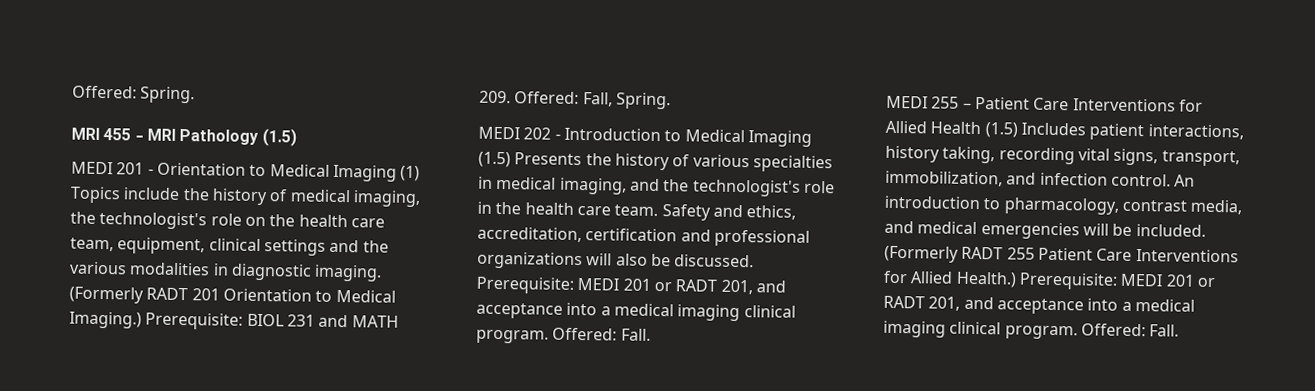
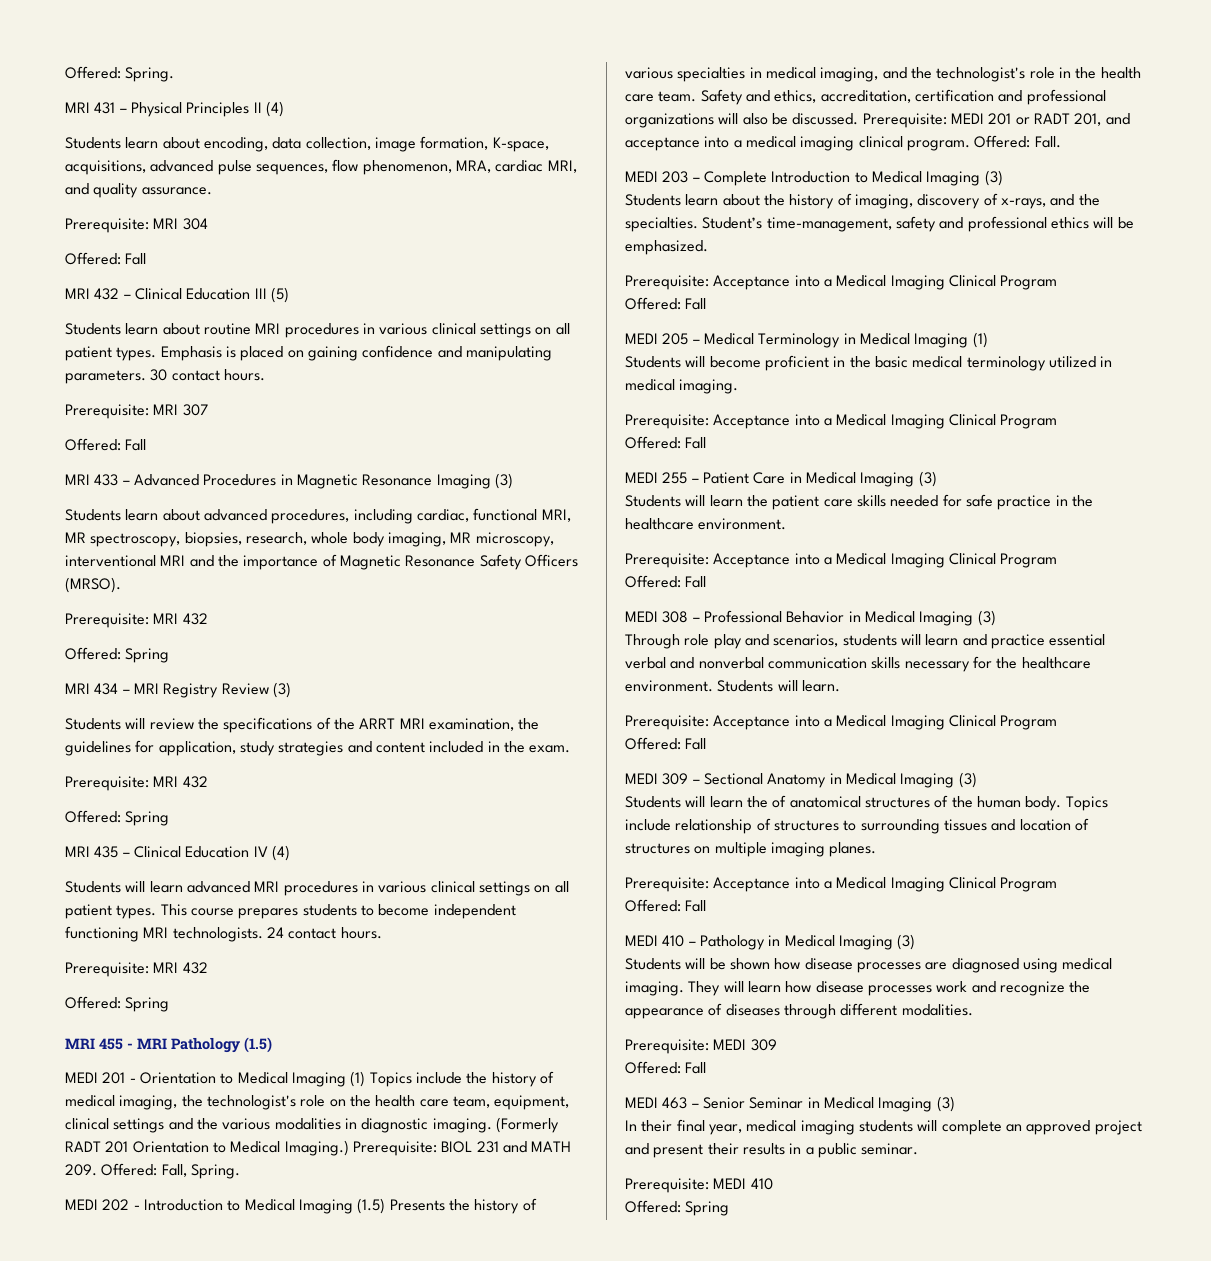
+ MRI 431 – Physical Principles II (4)
+ Students learn about encoding, data collection, image formation, K-space, acquisitions, advanced pulse sequences, flow phenomenon, MRA, cardiac MRI, and quality assurance.
+ Prerequisite: MRI 304
+ Offered: Fall
+ MRI 432 – Clinical Education III (5)
+ Students learn about routine MRI procedures in various clinical settings on all patient types. Emphasis is placed on gaining confidence and manipulating parameters. 30 contact hours.
+ Prerequisite: MRI 307
+ Offered: Fall
+ MRI 433 – Advanced Procedures in Magnetic Resonance Imaging (3)
+ Students learn about advanced procedures, including cardiac, functional MRI, MR spectroscopy, biopsies, research, whole body imaging, MR microscopy, interventional MRI and the importance of Magnetic Resonance Safety Officers (MRSO).
+ Prerequisite: MRI 432
+ Offered: Spring
+ MRI 434 – MRI Registry Review (3)
+ Students will review the specifications of the ARRT MRI examination, the guidelines for application, study strategies and content included in the exam.
+ Prerequisite: MRI 432
+ Offered: Spring
+ MRI 435 – Clinical Education IV (4)
+ Students will learn advanced MRI procedures in various clinical settings on all patient types. This course prepares students to become independent functioning MRI technologists. 24 contact hours.
+ Prerequisite: MRI 432
+ Offered: Spring
+ MEDI 203 – Complete Introduction to Medical Imaging (3)
+ Students learn about the history of imaging, discovery of x-rays, and the specialties. Student’s time-management, safety and professional ethics will be emphasized.
+ Prerequisite: Acceptance into a Medical Imaging Clinical Program
+ Offered: Fall
+ MEDI 205 – Medical Terminology in Medical Imaging (1)
+ Students will become proficient in the basic medical terminology utilized in medical imaging.
+ Prerequisite: Acceptance into a Medical Imaging Clinical Program
+ Offered: Fall
- MEDI 255 – Patient Care Interventions for Allied Health (1.5) Includes patient interactions, history taking, recording vital signs, transport, immobilization, and infection control. An introduction to pharmacology, contrast media, and medical emergencies will be included. (Formerly RADT 255 Patient Care Interventions for Allied Health.) Prerequisite: MEDI 201 or RADT 201, and acceptance into a medical imaging clinical program. Offered: Fall.
+ MEDI 255 – Patient Care in Medical Imaging (3)
+ Students will learn the patient care skills needed for safe practice in the healthcare environment.
+ Prerequisite: Acceptance into a Medical Imaging Clinical Program
+ Offered: Fall
+ MEDI 308 – Professional Behavior in Medical Imaging (3)
+ Through role play and scenarios, students will learn and practice essential verbal and nonverbal communication skills necessary for the healthcare environment. Students will learn.
+ Prerequisite: Acceptance into a Medical Imaging Clinical Program
+ Offered: Fall
+ MEDI 309 – Sectional Anatomy in Medical Imaging (3)
+ Students will learn the of anatomical structures of the human body. Topics include relationship of structures to surrounding tissues and location of structures on multiple imaging planes.
+ Prerequisite: Acceptance into a Medical Imaging Clinical Program
+ Offered: Fall
+ MEDI 410 – Pathology in Medical Imaging (3)
+ Students will be shown how disease processes are diagnosed using medical imaging. They will learn how disease processes work and recognize the appearance of diseases through different modalities.
+ Prerequisite: MEDI 309
+ Offered: Fall
+ MEDI 463 – Senior Seminar in Medical Imaging (3)
+ In their final year, medical imaging students will complete an approved project and present their results in a public seminar.
+ Prerequisite: MEDI 410
+ Offered: Spring

